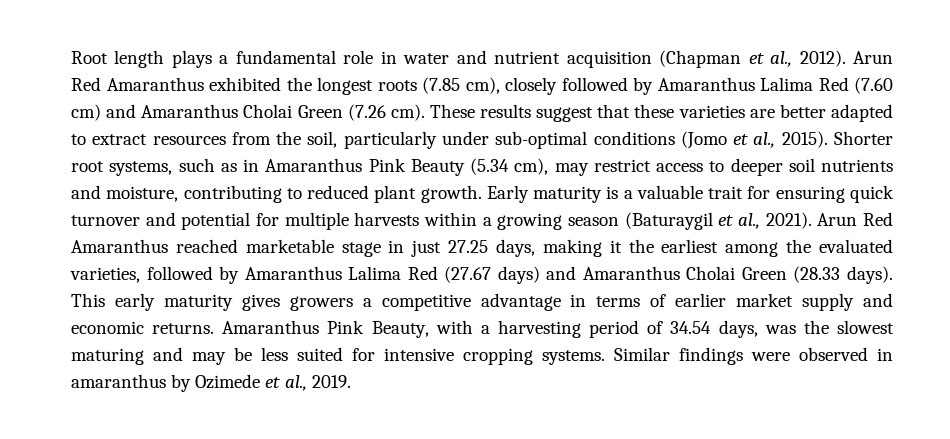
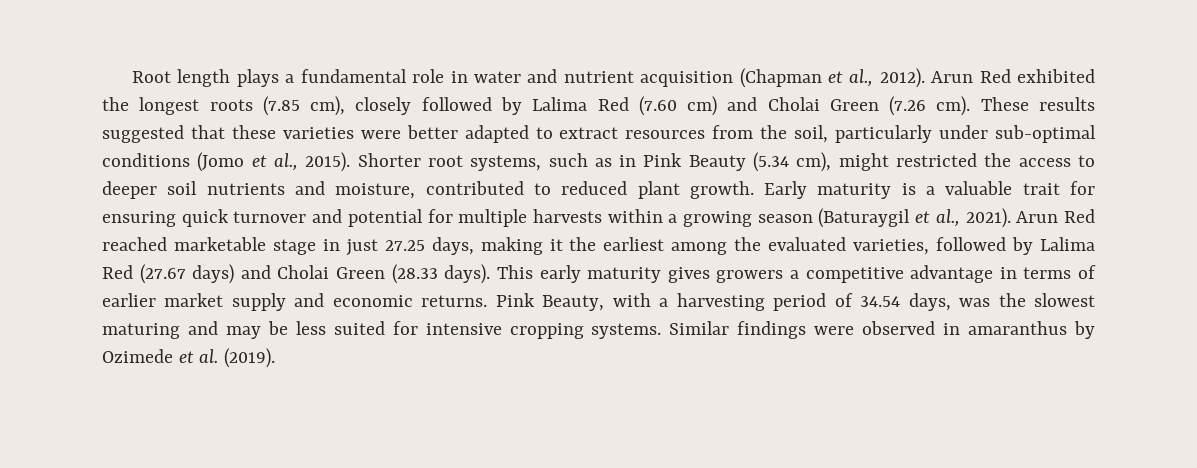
- Arun Red Amaranthus exhibited the longest roots (7.85 cm), closely followed by Amaranthus Lalima Red (7.60 cm) and Amaranthus Cholai Green (7.26 cm).
+ Arun Red exhibited the longest roots (7.85 cm), closely followed by Lalima Red (7.60 cm) and Cholai Green (7.26 cm).
- These results suggest that these varieties are better adapted to extract resources from the soil, particularly under sub-optimal conditions (Jomo et al., 2015).
+ These results suggested that these varieties were better adapted to extract resources from the soil, particularly under sub-optimal conditions (Jomo et al., 2015).
- Shorter root systems, such as in Amaranthus Pink Beauty (5.34 cm), may restrict access to deeper soil nutrients and moisture, contributing to reduced plant growth.
+ Shorter root systems, such as in Pink Beauty (5.34 cm), might restricted the access to deeper soil nutrients and moisture, contributed to reduced plant growth.
- Arun Red Amaranthus reached marketable stage in just 27.25 days, making it the earliest among the evaluated varieties, followed by Amaranthus Lalima Red (27.67 days) and Amaranthus Cholai Green (28.33 days).
+ Arun Red reached marketable stage in just 27.25 days, making it the earliest among the evaluated varieties, followed by Lalima Red (27.67 days) and Cholai Green (28.33 days).
- Amaranthus Pink Beauty, with a harvesting period of 34.54 days, was the slowest maturing and may be less suited for intensive cropping systems.
+ Pink Beauty, with a harvesting period of 34.54 days, was the slowest maturing and may be less suited for intensive cropping systems.
- Similar findings were observed in amaranthus by Ozimede et al., 2019.
+ Similar findings were observed in amaranthus by Ozimede et al. (2019).

